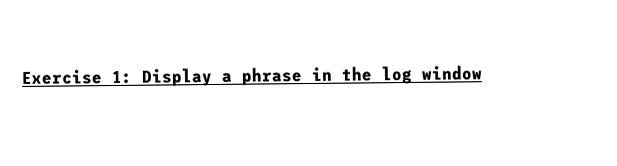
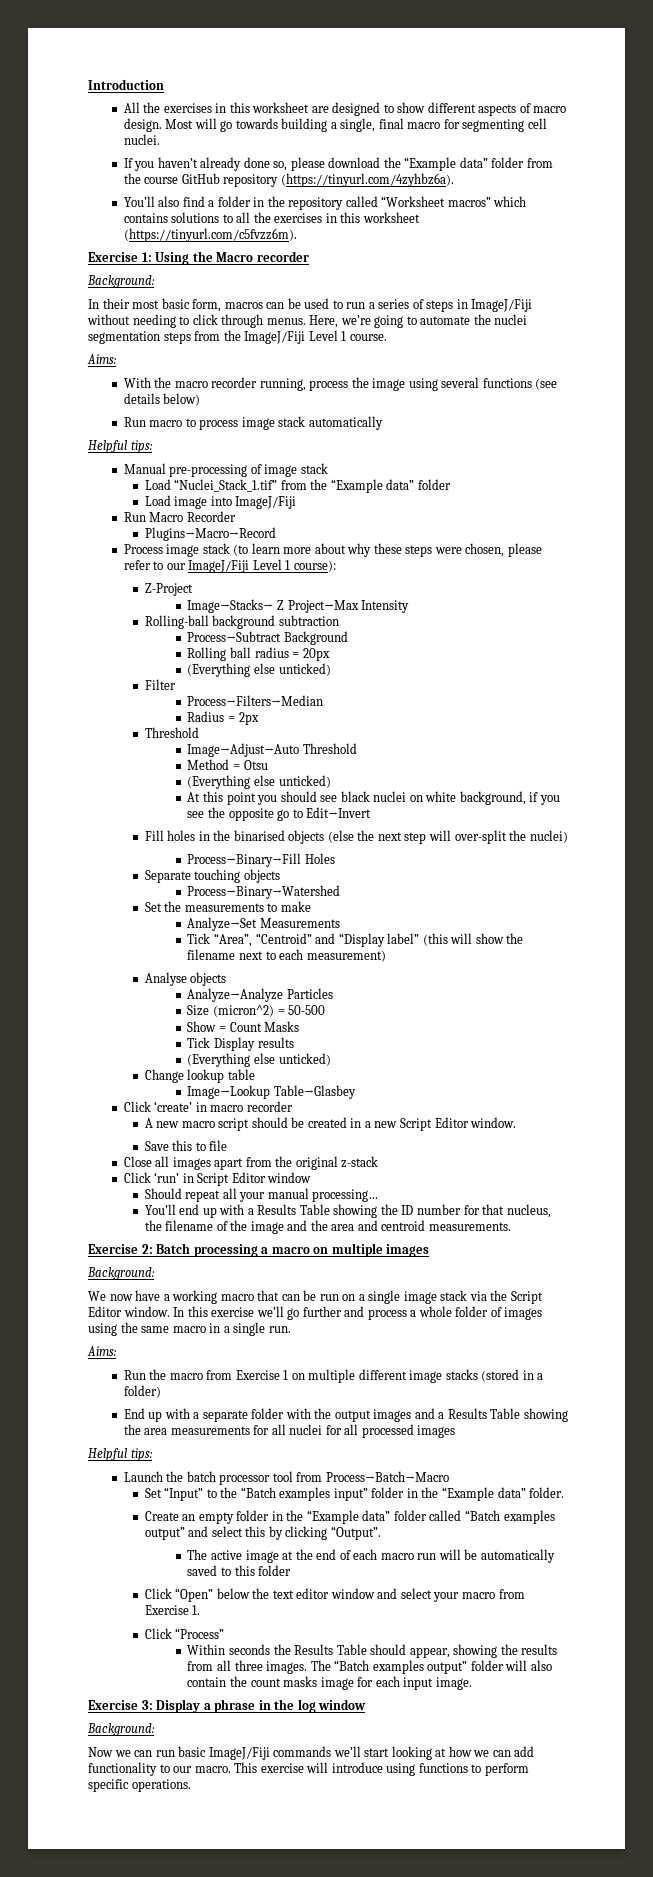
- Exercise 1: Display a phrase in the log window
+ Introduction
+ All the exercises in this worksheet are designed to show different aspects of macro design. Most will go towards building a single, final macro for segmenting cell nuclei.
+ If you haven’t already done so, please download the “Example data” folder from the course GitHub repository (https://tinyurl.com/4zyhbz6a).
+ You’ll also find a folder in the repository called “Worksheet macros” which contains solutions to all the exercises in this worksheet (https://tinyurl.com/c5fvzz6m).
+ Exercise 1: Using the Macro recorder
+ Background:
+ In their most basic form, macros can be used to run a series of steps in ImageJ/Fiji without needing to click through menus. Here, we’re going to automate the nuclei segmentation steps from the ImageJ/Fiji Level 1 course.
+ Aims:
+ With the macro recorder running, process the image using several functions (see details below)
+ Run macro to process image stack automatically
+ Helpful tips:
+ Manual pre-processing of image stack
+ Load “Nuclei_Stack_1.tif” from the “Example data” folder
+ Load image into ImageJ/Fiji
+ Run Macro Recorder
+ Plugins→Macro→Record
+ Process image stack (to learn more about why these steps were chosen, please refer to our ImageJ/Fiji Level 1 course):
+ Z-Project
+ Image→Stacks→ Z Project→Max Intensity
+ Rolling-ball background subtraction
+ Process→Subtract Background
+ Rolling ball radius = 20px
+ (Everything else unticked)
+ Filter
+ Process→Filters→Median
+ Radius = 2px
+ Threshold
+ Image→Adjust→Auto Threshold
+ Method = Otsu
+ (Everything else unticked)
+ At this point you should see black nuclei on white background, if you see the opposite go to Edit→Invert
+ Fill holes in the binarised objects (else the next step will over-split the nuclei)
+ Process→Binary→Fill Holes
+ Separate touching objects
+ Process→Binary→Watershed
+ Set the measurements to make
+ Analyze→Set Measurements
+ Tick “Area”, “Centroid” and “Display label” (this will show the filename next to each measurement)
+ Analyse objects
+ Analyze→Analyze Particles
+ Size (micron^2) = 50-500
+ Show = Count Masks
+ Tick Display results
+ (Everything else unticked)
+ Change lookup table
+ Image→Lookup Table→Glasbey
+ Click ‘create’ in macro recorder
+ A new macro script should be created in a new Script Editor window.
+ Save this to file
+ Close all images apart from the original z-stack
+ Click ‘run’ in Script Editor window
+ Should repeat all your manual processing…
+ You’ll end up with a Results Table showing the ID number for that nucleus, the filename of the image and the area and centroid measurements.
+ Exercise 2: Batch processing a macro on multiple images
+ Background:
+ We now have a working macro that can be run on a single image stack via the Script Editor window. In this exercise we’ll go further and process a whole folder of images using the same macro in a single run.
+ Aims:
+ Run the macro from Exercise 1 on multiple different image stacks (stored in a folder)
+ End up with a separate folder with the output images and a Results Table showing the area measurements for all nuclei for all processed images
+ Helpful tips:
+ Launch the batch processor tool from Process→Batch→Macro
+ Set “Input” to the “Batch examples input” folder in the “Example data” folder.
+ Create an empty folder in the “Example data” folder called “Batch examples output” and select this by clicking “Output”.
+ The active image at the end of each macro run will be automatically saved to this folder
+ Click “Open” below the text editor window and select your macro from Exercise 1.
+ Click “Process”
+ Within seconds the Results Table should appear, showing the results from all three images. The “Batch examples output” folder will also contain the count masks image for each input image.
+ Exercise 3: Display a phrase in the log window
+ Background:
+ Now we can run basic ImageJ/Fiji commands we’ll start looking at how we can add functionality to our macro. This exercise will introduce using functions to perform specific operations.

